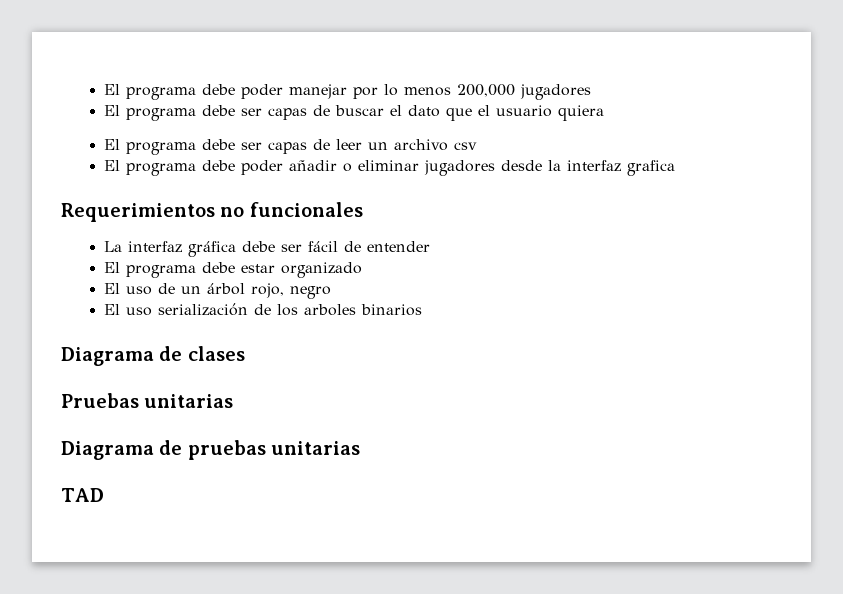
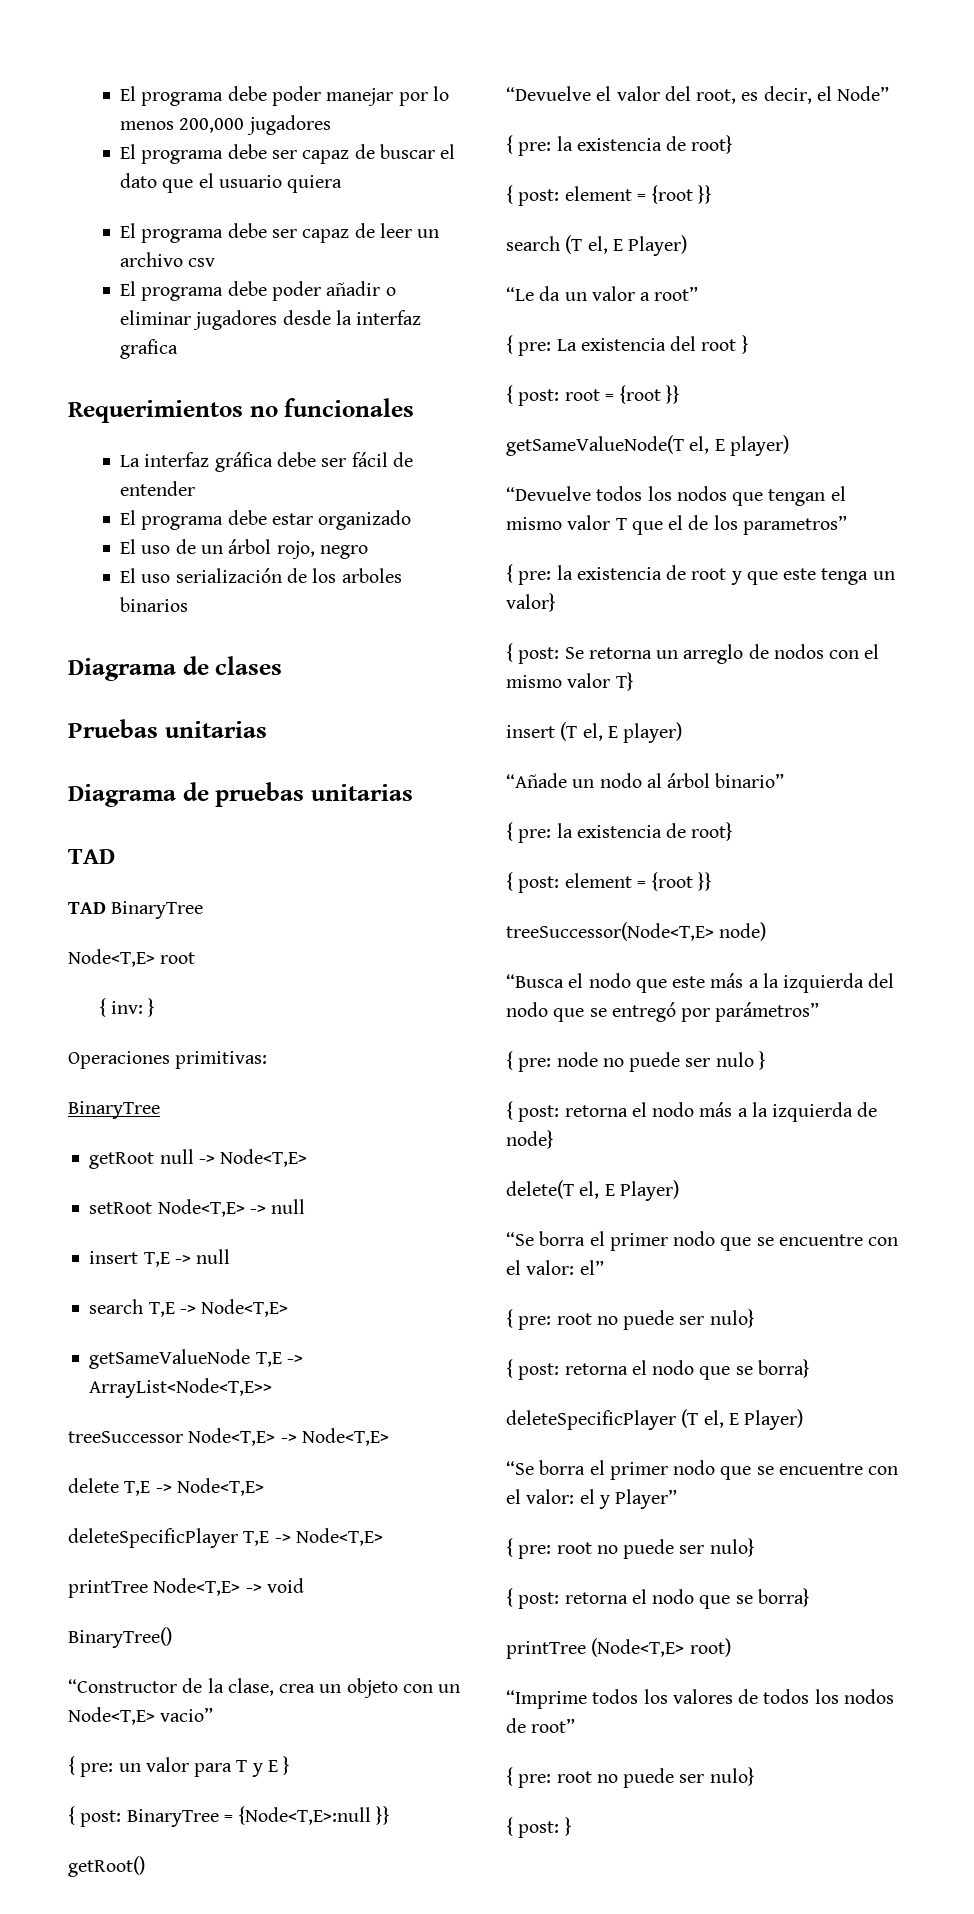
- El programa debe ser capas de buscar el dato que el usuario quiera
+ El programa debe ser capaz de buscar el dato que el usuario quiera
- El programa debe ser capas de leer un archivo csv
+ El programa debe ser capaz de leer un archivo csv
+ TAD BinaryTree
+ Node<T,E> root
+ { inv: }
+ Operaciones primitivas:
+ BinaryTree
+ getRoot null -> Node<T,E>
+ setRoot Node<T,E> -> null
+ insert T,E -> null
+ search T,E -> Node<T,E>
+ getSameValueNode T,E -> ArrayList<Node<T,E>>
+ treeSuccessor Node<T,E> -> Node<T,E>
+ delete T,E -> Node<T,E>
+ deleteSpecificPlayer T,E -> Node<T,E>
+ printTree Node<T,E> -> void
+ BinaryTree()
+ “Constructor de la clase, crea un objeto con un Node<T,E> vacio”
+ { pre: un valor para T y E }
+ { post: BinaryTree = {Node<T,E>:null }}
+ getRoot()
+ “Devuelve el valor del root, es decir, el Node”
+ { pre: la existencia de root}
+ { post: element = {root }}
+ search (T el, E Player)
+ “Le da un valor a root”
+ { pre: La existencia del root }
+ { post: root = {root }}
+ getSameValueNode(T el, E player)
+ “Devuelve todos los nodos que tengan el mismo valor T que el de los parametros”
+ { pre: la existencia de root y que este tenga un valor}
+ { post: Se retorna un arreglo de nodos con el mismo valor T}
+ insert (T el, E player)
+ “Añade un nodo al árbol binario”
+ { pre: la existencia de root}
+ { post: element = {root }}
+ treeSuccessor(Node<T,E> node)
+ “Busca el nodo que este más a la izquierda del nodo que se entregó por parámetros”
+ { pre: node no puede ser nulo }
+ { post: retorna el nodo más a la izquierda de node}
+ delete(T el, E Player)
+ “Se borra el primer nodo que se encuentre con el valor: el”
+ { pre: root no puede ser nulo}
+ { post: retorna el nodo que se borra}
+ deleteSpecificPlayer (T el, E Player)
+ “Se borra el primer nodo que se encuentre con el valor: el y Player”
+ { pre: root no puede ser nulo}
+ { post: retorna el nodo que se borra}
+ printTree (Node<T,E> root)
+ “Imprime todos los valores de todos los nodos de root”
+ { pre: root no puede ser nulo}
+ { post: }

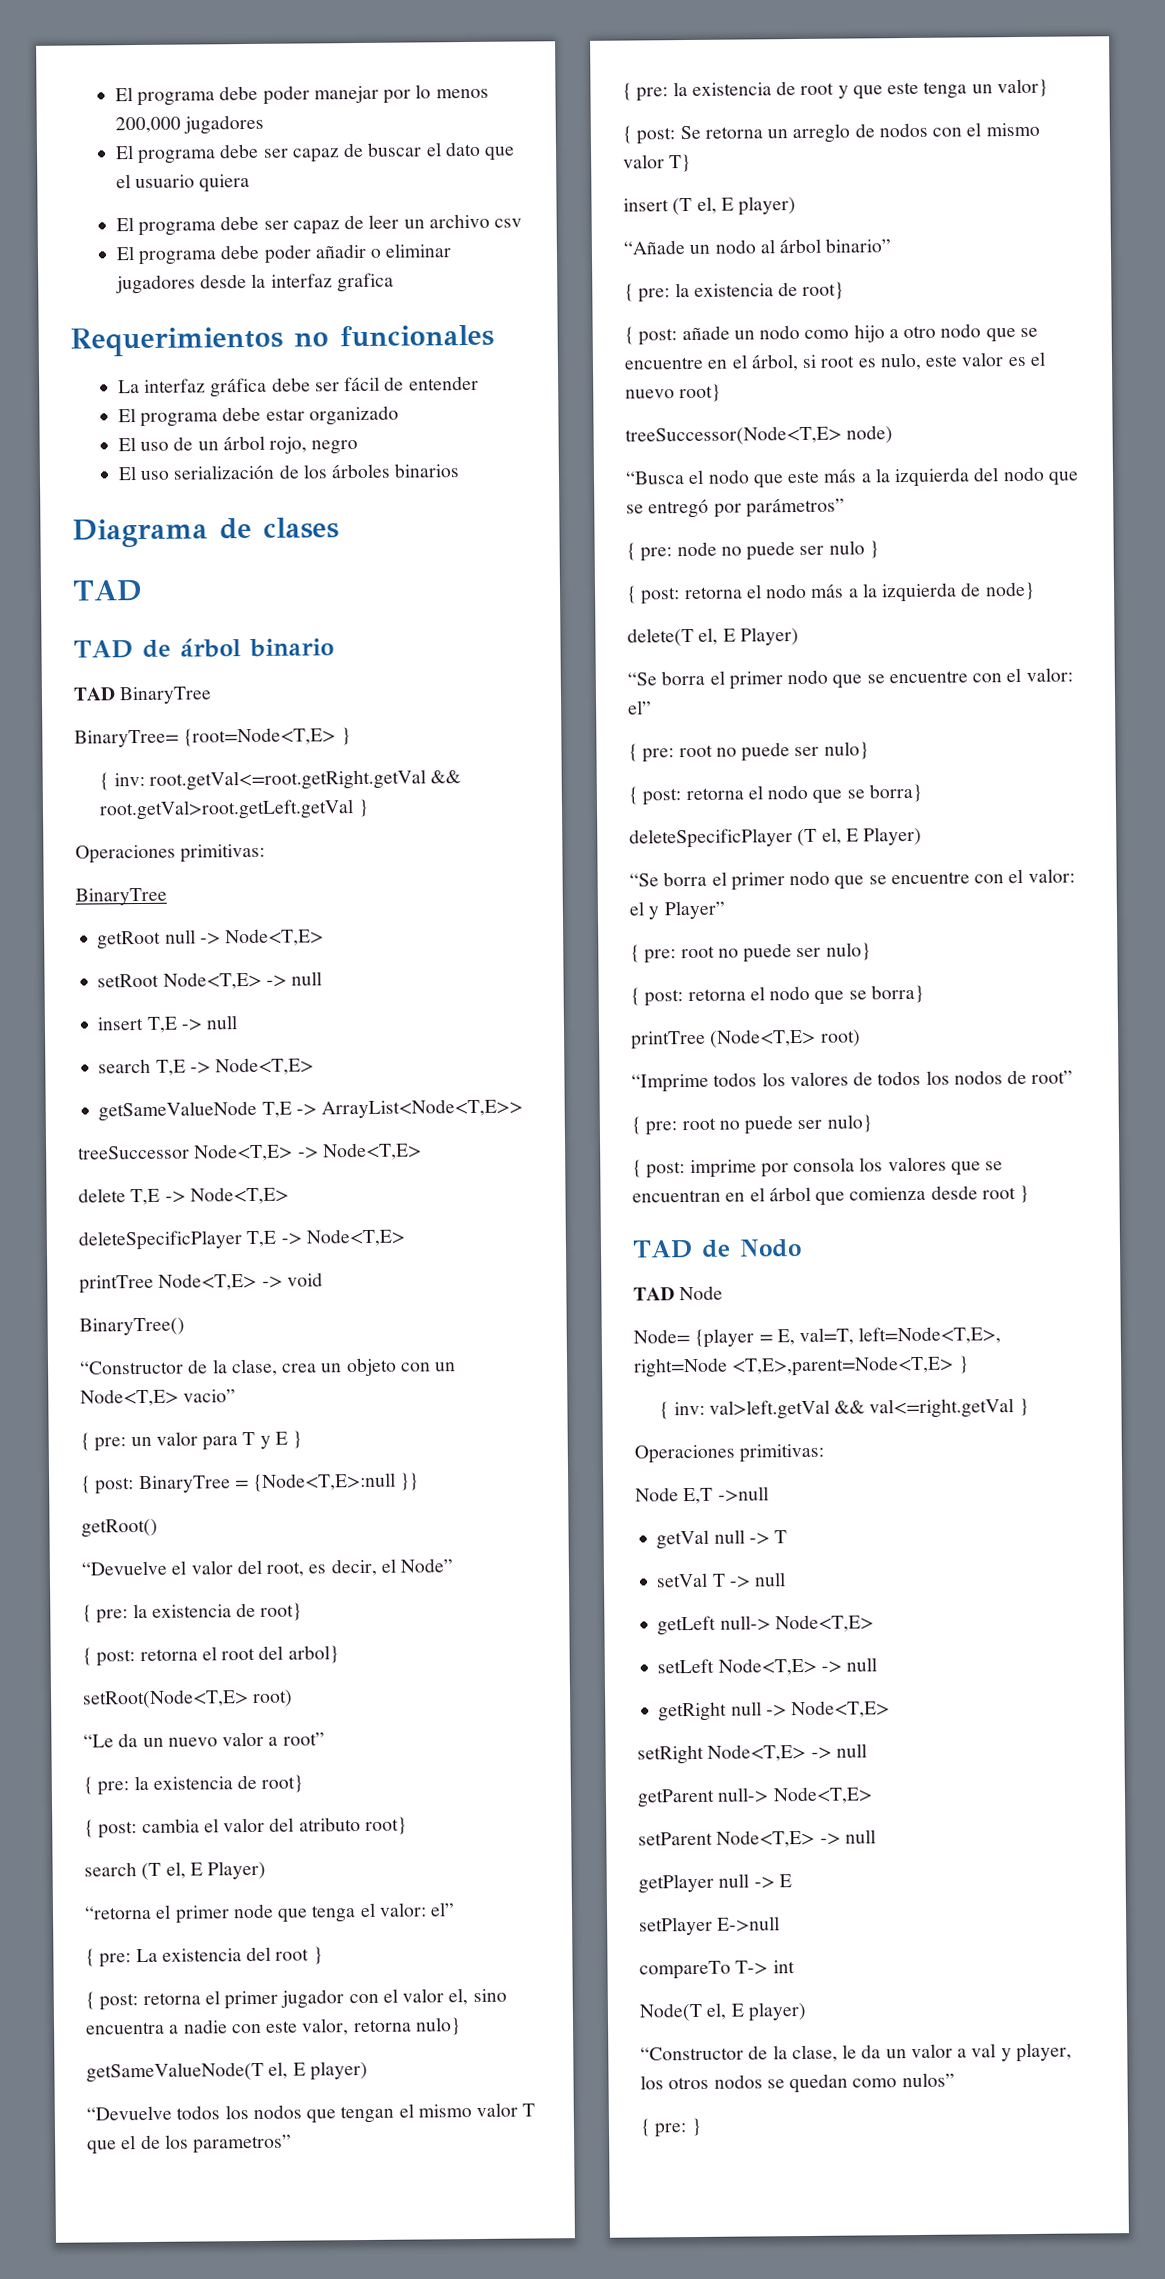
- El uso serialización de los arboles binarios
+ El uso serialización de los árboles binarios
  Diagrama de clases
- Pruebas unitarias
- Diagrama de pruebas unitarias
  TAD
+ TAD de árbol binario
- Node<T,E> root
- { inv: }
+ BinaryTree= {root=Node<T,E> }
+ { inv: root.getVal<=root.getRight.getVal && root.getVal>root.getLeft.getVal }
  “Devuelve el valor del root, es decir, el Node”
  { pre: la existencia de root}
- { post: element = {root }}
+ { post: retorna el root del arbol}
+ setRoot(Node<T,E> root)
+ “Le da un nuevo valor a root”
+ { pre: la existencia de root}
+ { post: cambia el valor del atributo root}
- “Le da un valor a root”
+ “retorna el primer node que tenga el valor: el”
- { post: root = {root }}
+ { post: retorna el primer jugador con el valor el, sino encuentra a nadie con este valor, retorna nulo}
  “Añade un nodo al árbol binario”
  { pre: la existencia de root}
- { post: element = {root }}
+ { post: añade un nodo como hijo a otro nodo que se encuentre en el árbol, si root es nulo, este valor es el nuevo root}
- { post: }
+ { post: imprime por consola los valores que se encuentran en el árbol que comienza desde root }
+ TAD de Nodo
+ TAD Node
+ Node= {player = E, val=T, left=Node<T,E>, right=Node <T,E>,parent=Node<T,E> }
+ { inv: val>left.getVal && val<=right.getVal }
+ Operaciones primitivas:
+ Node E,T ->null
+ getVal null -> T
+ setVal T -> null
+ getLeft null-> Node<T,E>
+ setLeft Node<T,E> -> null
+ getRight null -> Node<T,E>
+ setRight Node<T,E> -> null
+ getParent null-> Node<T,E>
+ setParent Node<T,E> -> null
+ getPlayer null -> E
+ setPlayer E->null
+ compareTo T-> int
+ Node(T el, E player)
+ “Constructor de la clase, le da un valor a val y player, los otros nodos se quedan como nulos”
+ { pre: }

